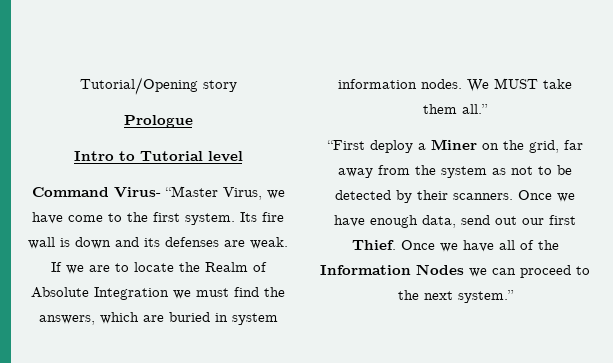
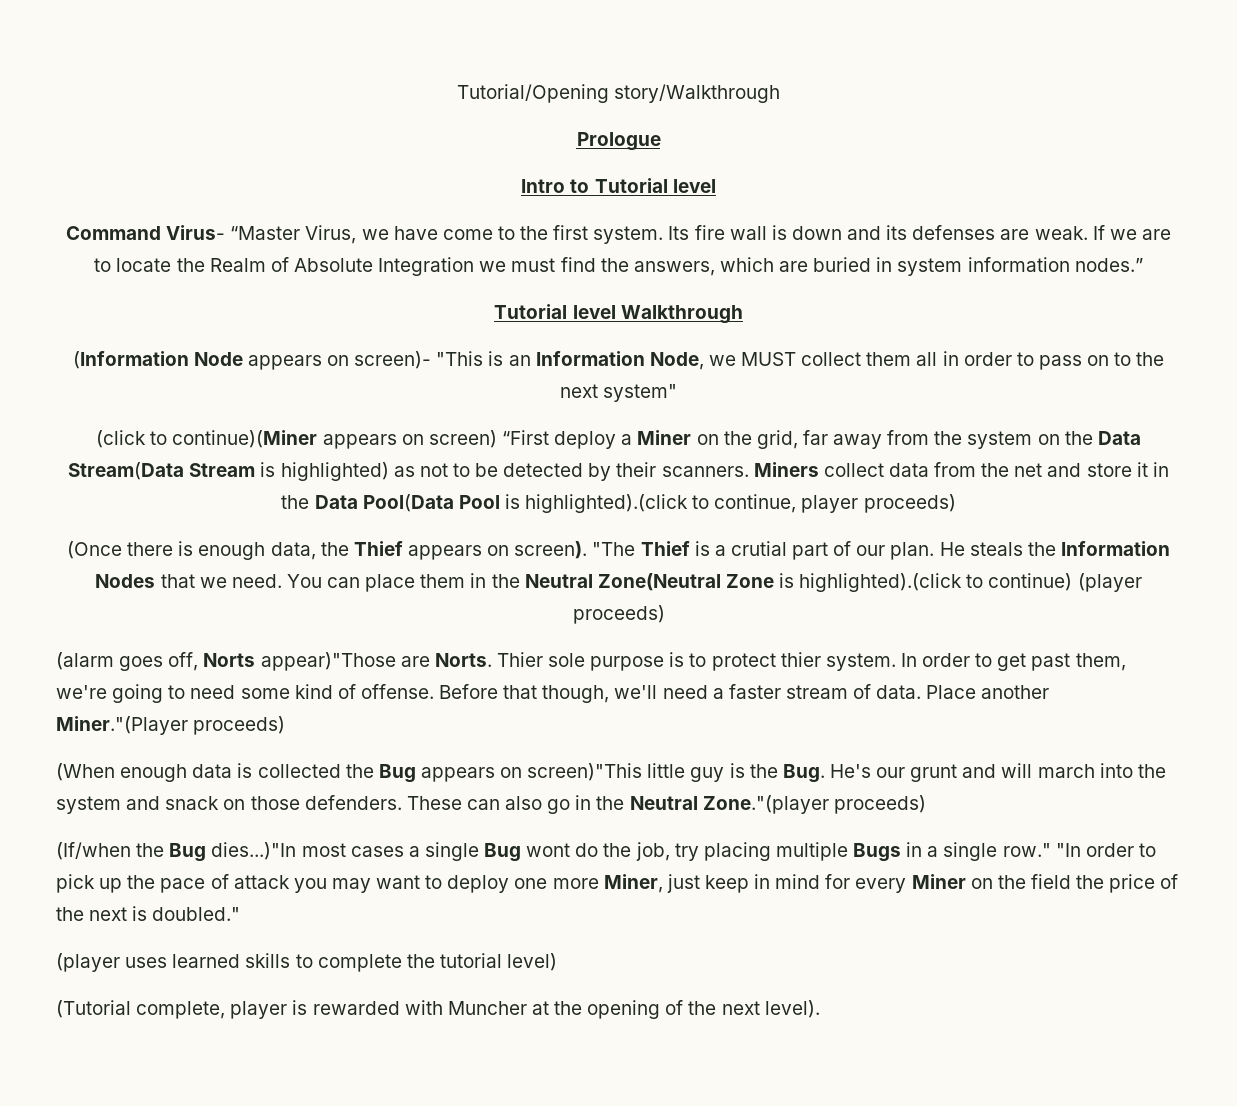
- Tutorial/Opening story
+ Tutorial/Opening story/Walkthrough
- If we are to locate the Realm of Absolute Integration we must find the answers, which are buried in system information nodes. We MUST take them all.”
- “First deploy a Miner on the grid, far away from the system as not to be detected by their scanners.
+ If we are to locate the Realm of Absolute Integration we must find the answers, which are buried in system information nodes.”
+ Tutorial level Walkthrough
+ (Information Node appears on screen)- "This is an Information Node, we MUST collect them all in order to pass on to the next system"
+ (click to continue)(Miner appears on screen) “First deploy a Miner on the grid, far away from the system on the Data Stream(Data Stream is highlighted) as not to be detected by their scanners.
- Once we have enough data, send out our first Thief. Once we have all of the Information Nodes we can proceed to the next system.”
+ Miners collect data from the net and store it in the Data Pool(Data Pool is highlighted).(click to continue, player proceeds)
+ (Once there is enough data, the Thief appears on screen). "The Thief is a crutial part of our plan. He steals the Information Nodes that we need. You can place them in the Neutral Zone(Neutral Zone is highlighted).(click to continue) (player proceeds)
+ (alarm goes off, Norts appear)"Those are Norts. Thier sole purpose is to protect thier system. In order to get past them, we're going to need some kind of offense. Before that though, we'll need a faster stream of data. Place another Miner."(Player proceeds)
+ (When enough data is collected the Bug appears on screen)"This little guy is the Bug. He's our grunt and will march into the system and snack on those defenders. These can also go in the Neutral Zone."(player proceeds)
+ (If/when the Bug dies...)"In most cases a single Bug wont do the job, try placing multiple Bugs in a single row." "In order to pick up the pace of attack you may want to deploy one more Miner, just keep in mind for every Miner on the field the price of the next is doubled."
+ (player uses learned skills to complete the tutorial level)
+ (Tutorial complete, player is rewarded with Muncher at the opening of the next level).

